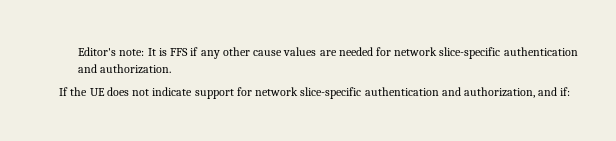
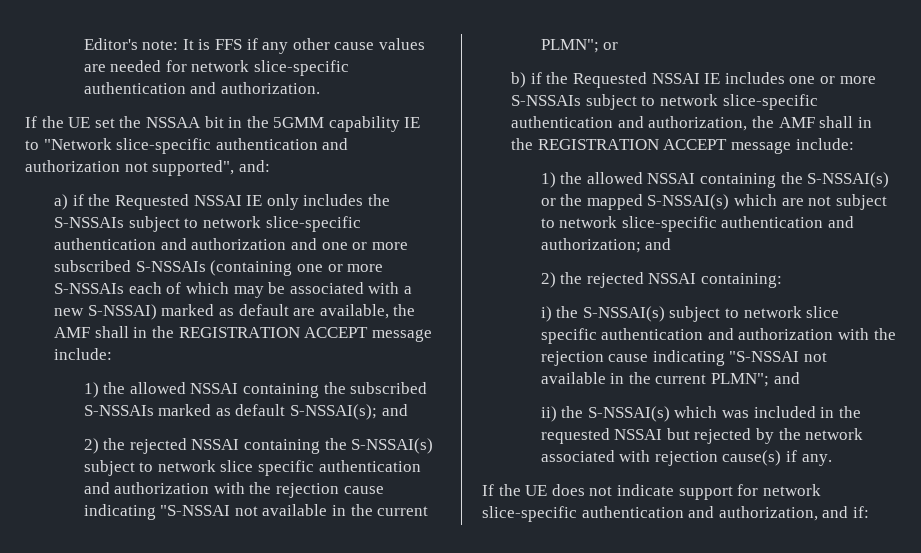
+ If the UE set the NSSAA bit in the 5GMM capability IE to "Network slice-specific authentication and authorization not supported", and:
+ a) if the Requested NSSAI IE only includes the S-NSSAIs subject to network slice-specific authentication and authorization and one or more subscribed S-NSSAIs (containing one or more S-NSSAIs each of which may be associated with a new S-NSSAI) marked as default are available, the AMF shall in the REGISTRATION ACCEPT message include:
+ 1) the allowed NSSAI containing the subscribed S-NSSAIs marked as default S-NSSAI(s); and
+ 2) the rejected NSSAI containing the S-NSSAI(s) subject to network slice specific authentication and authorization with the rejection cause indicating "S-NSSAI not available in the current PLMN"; or
+ b) if the Requested NSSAI IE includes one or more S-NSSAIs subject to network slice-specific authentication and authorization, the AMF shall in the REGISTRATION ACCEPT message include:
+ 1) the allowed NSSAI containing the S-NSSAI(s) or the mapped S-NSSAI(s) which are not subject to network slice-specific authentication and authorization; and
+ 2) the rejected NSSAI containing:
+ i) the S-NSSAI(s) subject to network slice specific authentication and authorization with the rejection cause indicating "S-NSSAI not available in the current PLMN"; and
+ ii) the S-NSSAI(s) which was included in the requested NSSAI but rejected by the network associated with rejection cause(s) if any.

